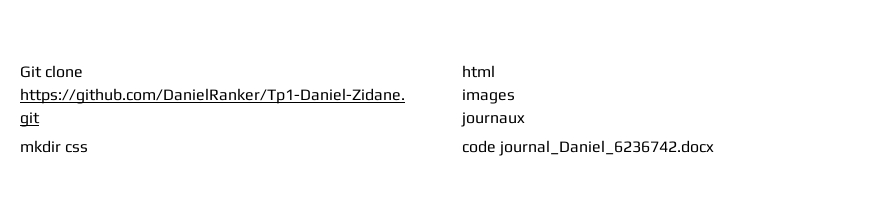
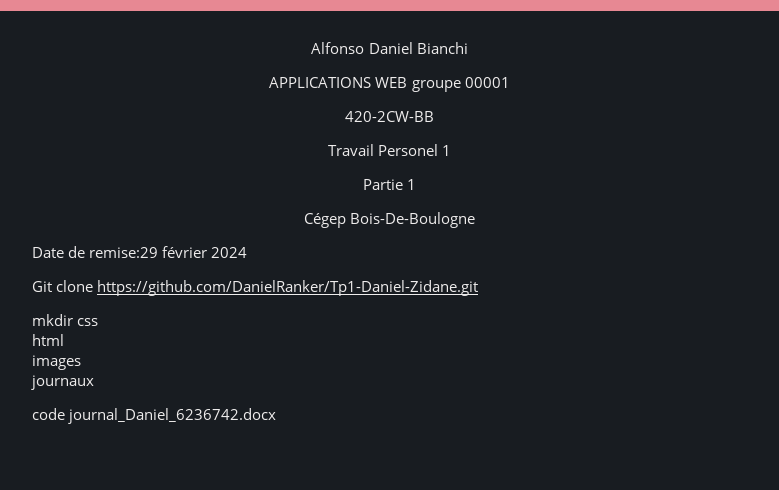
+ Alfonso Daniel Bianchi
+ APPLICATIONS WEB groupe 00001
+ 420-2CW-BB
+ Travail Personel 1
+ Partie 1
+ Cégep Bois-De-Boulogne
+ Date de remise:29 février 2024

